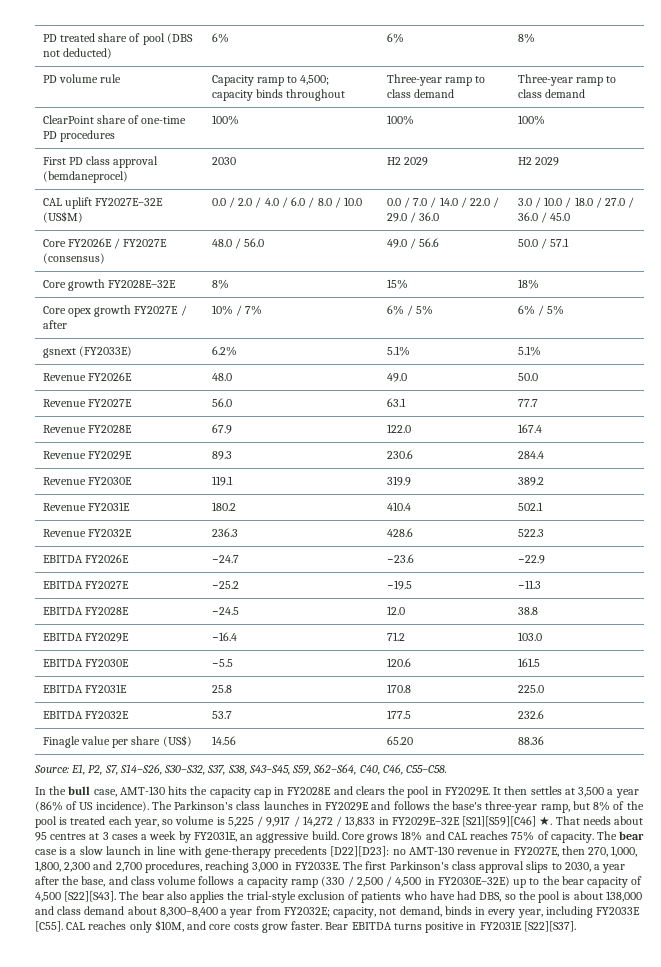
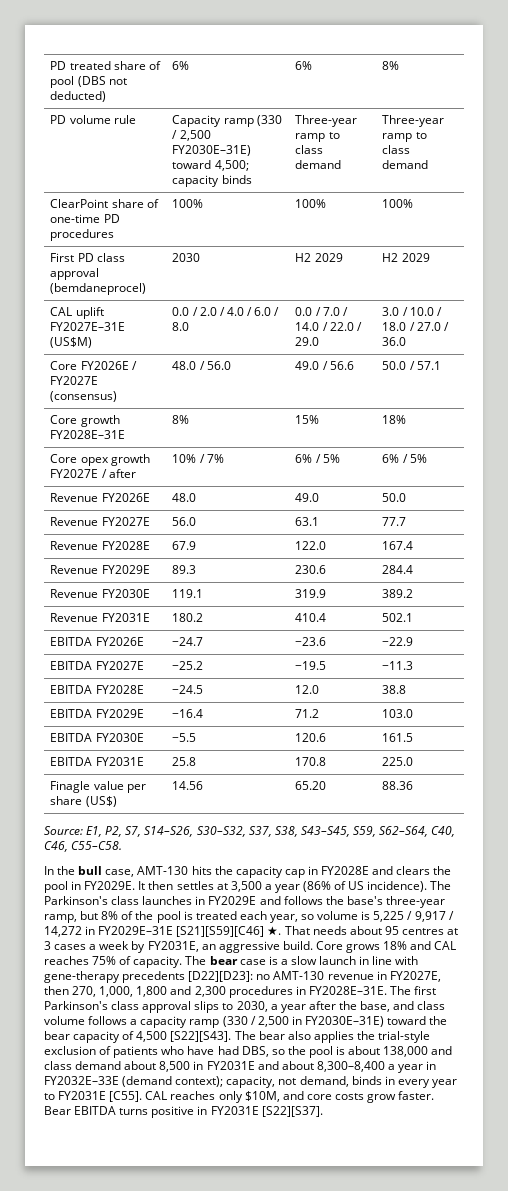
- PD volume rule | Capacity ramp to 4,500; capacity binds throughout | Three-year ramp to class demand | Three-year ramp to class demand
+ PD volume rule | Capacity ramp (330 / 2,500 FY2030E–31E) toward 4,500; capacity binds | Three-year ramp to class demand | Three-year ramp to class demand
- CAL uplift FY2027E–32E (US$M) | 0.0 / 2.0 / 4.0 / 6.0 / 8.0 / 10.0 | 0.0 / 7.0 / 14.0 / 22.0 / 29.0 / 36.0 | 3.0 / 10.0 / 18.0 / 27.0 / 36.0 / 45.0
+ CAL uplift FY2027E–31E (US$M) | 0.0 / 2.0 / 4.0 / 6.0 / 8.0 | 0.0 / 7.0 / 14.0 / 22.0 / 29.0 | 3.0 / 10.0 / 18.0 / 27.0 / 36.0
- Core growth FY2028E–32E | 8% | 15% | 18%
+ Core growth FY2028E–31E | 8% | 15% | 18%
- gsnext (FY2033E) | 6.2% | 5.1% | 5.1%
- Revenue FY2032E | 236.3 | 428.6 | 522.3
- EBITDA FY2032E | 53.7 | 177.5 | 232.6
- The Parkinson's class launches in FY2029E and follows the base's three-year ramp, but 8% of the pool is treated each year, so volume is 5,225 / 9,917 / 14,272 / 13,833 in FY2029E–32E [S21][S59][C46] ★.
+ The Parkinson's class launches in FY2029E and follows the base's three-year ramp, but 8% of the pool is treated each year, so volume is 5,225 / 9,917 / 14,272 in FY2029E–31E [S21][S59][C46] ★.
- The bear case is a slow launch in line with gene-therapy precedents [D22][D23]: no AMT-130 revenue in FY2027E, then 270, 1,000, 1,800, 2,300 and 2,700 procedures, reaching 3,000 in FY2033E.
+ The bear case is a slow launch in line with gene-therapy precedents [D22][D23]: no AMT-130 revenue in FY2027E, then 270, 1,000, 1,800 and 2,300 procedures in FY2028E–31E.
- The first Parkinson's class approval slips to 2030, a year after the base, and class volume follows a capacity ramp (330 / 2,500 / 4,500 in FY2030E–32E) up to the bear capacity of 4,500 [S22][S43].
+ The first Parkinson's class approval slips to 2030, a year after the base, and class volume follows a capacity ramp (330 / 2,500 in FY2030E–31E) toward the bear capacity of 4,500 [S22][S43].
- The bear also applies the trial-style exclusion of patients who have had DBS, so the pool is about 138,000 and class demand about 8,300–8,400 a year from FY2032E; capacity, not demand, binds in every year, including FY2033E [C55].
+ The bear also applies the trial-style exclusion of patients who have had DBS, so the pool is about 138,000 and class demand about 8,500 in FY2031E and about 8,300–8,400 a year in FY2032E–33E (demand context); capacity, not demand, binds in every year to FY2031E [C55].

